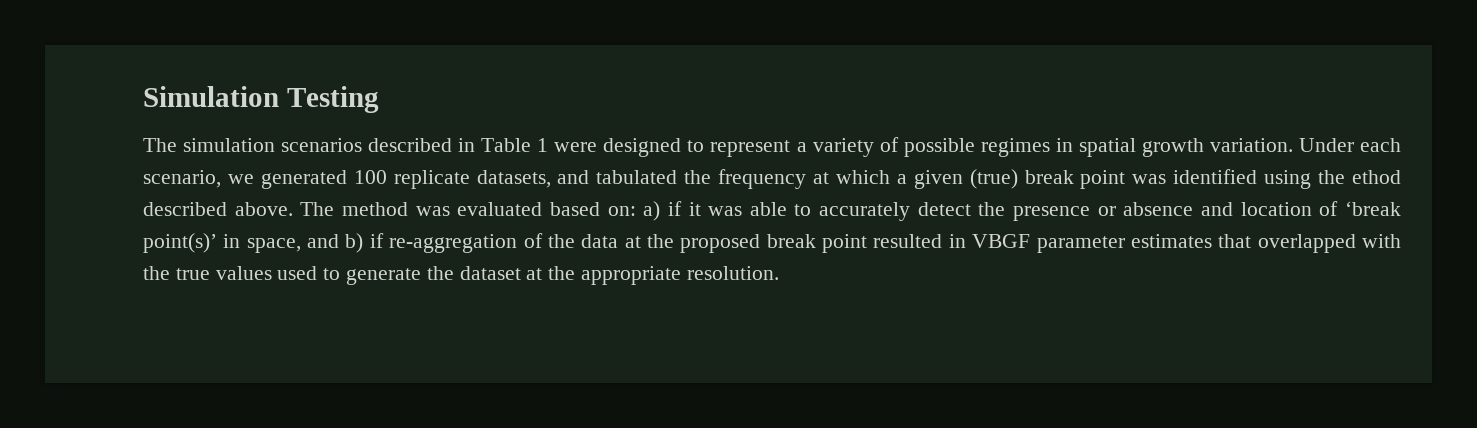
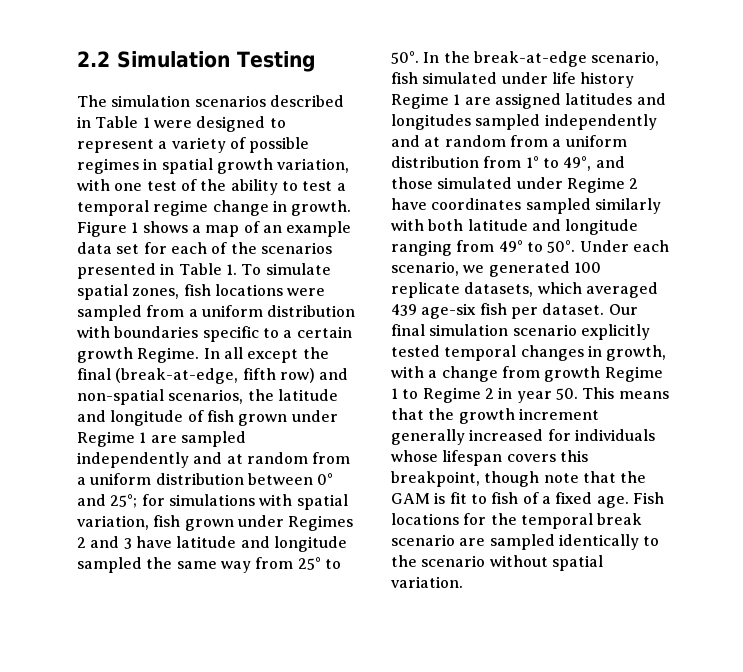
- Simulation Testing
+ 2.2 Simulation Testing
- The simulation scenarios described in Table 1 were designed to represent a variety of possible regimes in spatial growth variation.
+ The simulation scenarios described in Table 1 were designed to represent a variety of possible regimes in spatial growth variation, with one test of the ability to test a temporal regime change in growth. Figure 1 shows a map of an example data set for each of the scenarios presented in Table 1. To simulate spatial zones, fish locations were sampled from a uniform distribution with boundaries specific to a certain growth Regime. In all except the final (break-at-edge, fifth row) and non-spatial scenarios, the latitude and longitude of fish grown under Regime 1 are sampled independently and at random from a uniform distribution between 0° and 25°; for simulations with spatial variation, fish grown under Regimes 2 and 3 have latitude and longitude sampled the same way from 25° to 50°. In the break-at-edge scenario, fish simulated under life history Regime 1 are assigned latitudes and longitudes sampled independently and at random from a uniform distribution from 1° to 49°, and those simulated under Regime 2 have coordinates sampled similarly with both latitude and longitude ranging from 49° to 50°.
- Under each scenario, we generated 100 replicate datasets, and tabulated the frequency at which a given (true) break point was identified using the ethod described above. The method was evaluated based on: a) if it was able to accurately detect the presence or absence and location of ‘break point(s)’ in space, and b) if re-aggregation of the data at the proposed break point resulted in VBGF parameter estimates that overlapped with the true values used to generate the dataset at the appropriate resolution.
+ Under each scenario, we generated 100 replicate datasets, which averaged 439 age-six fish per dataset. Our final simulation scenario explicitly tested temporal changes in growth, with a change from growth Regime 1 to Regime 2 in year 50. This means that the growth increment generally increased for individuals whose lifespan covers this breakpoint, though note that the GAM is fit to fish of a fixed age. Fish locations for the temporal break scenario are sampled identically to the scenario without spatial variation.

